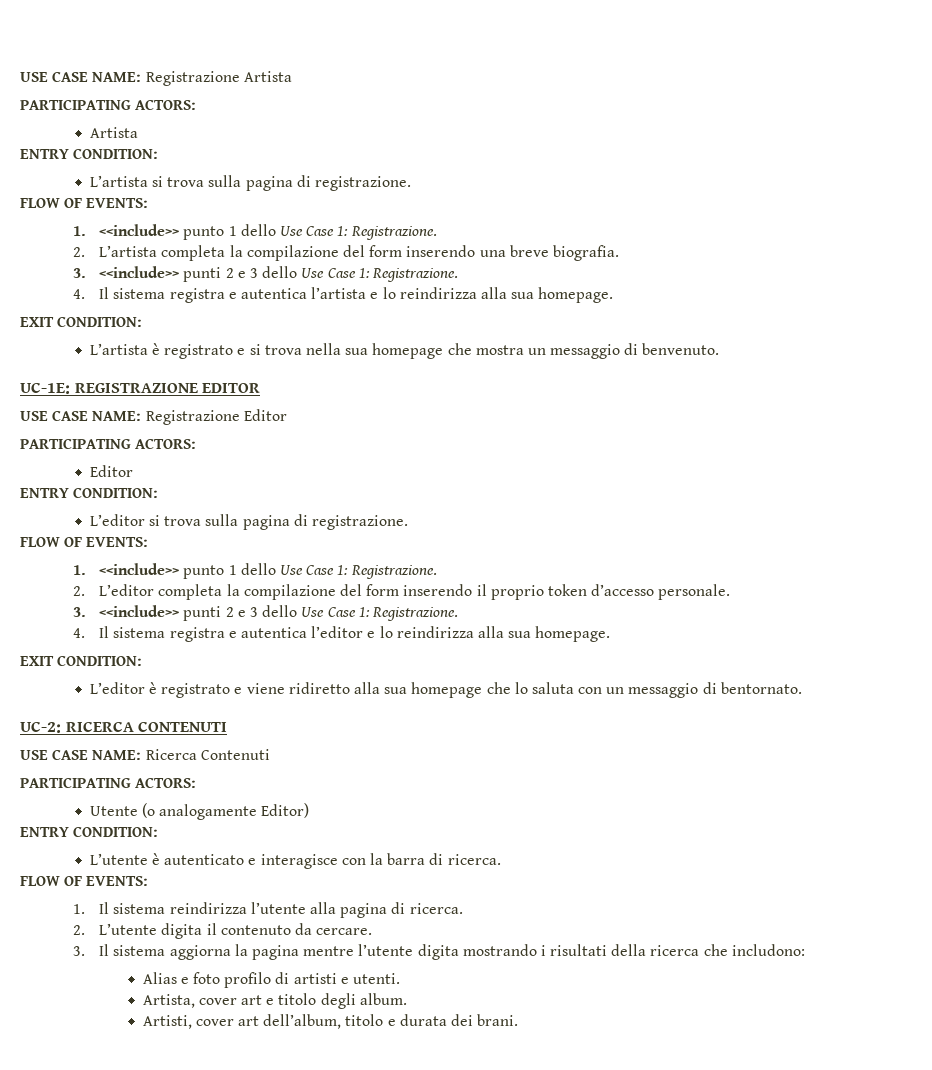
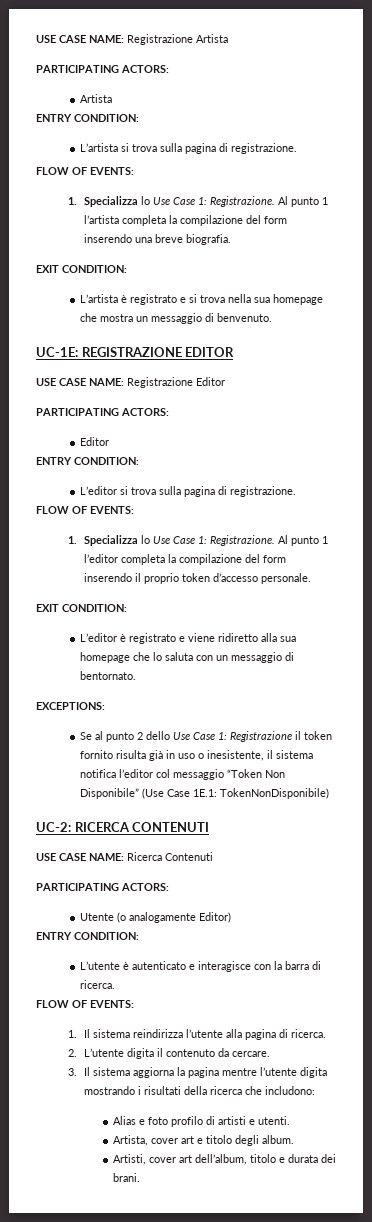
  L’artista si trova sulla pagina di registrazione.
  FLOW OF EVENTS:
- 1. <<include>> punto 1 dello Use Case 1: Registrazione.
- 2. L’artista completa la compilazione del form inserendo una breve biografia.
- 3. <<include>> punti 2 e 3 dello Use Case 1: Registrazione.
- 4. Il sistema registra e autentica l’artista e lo reindirizza alla sua homepage.
+ 1. Specializza lo Use Case 1: Registrazione. Al punto 1 l’artista completa la compilazione del form inserendo una breve biografia.
  L’editor si trova sulla pagina di registrazione.
  FLOW OF EVENTS:
- 1. <<include>> punto 1 dello Use Case 1: Registrazione.
- 2. L’editor completa la compilazione del form inserendo il proprio token d’accesso personale.
- 3. <<include>> punti 2 e 3 dello Use Case 1: Registrazione.
- 4. Il sistema registra e autentica l’editor e lo reindirizza alla sua homepage.
+ 1. Specializza lo Use Case 1: Registrazione. Al punto 1 l’editor completa la compilazione del form inserendo il proprio token d’accesso personale.
+ EXCEPTIONS:
+ Se al punto 2 dello Use Case 1: Registrazione il token fornito risulta già in uso o inesistente, il sistema notifica l’editor col messaggio “Token Non Disponibile” (Use Case 1E.1: TokenNonDisponibile)

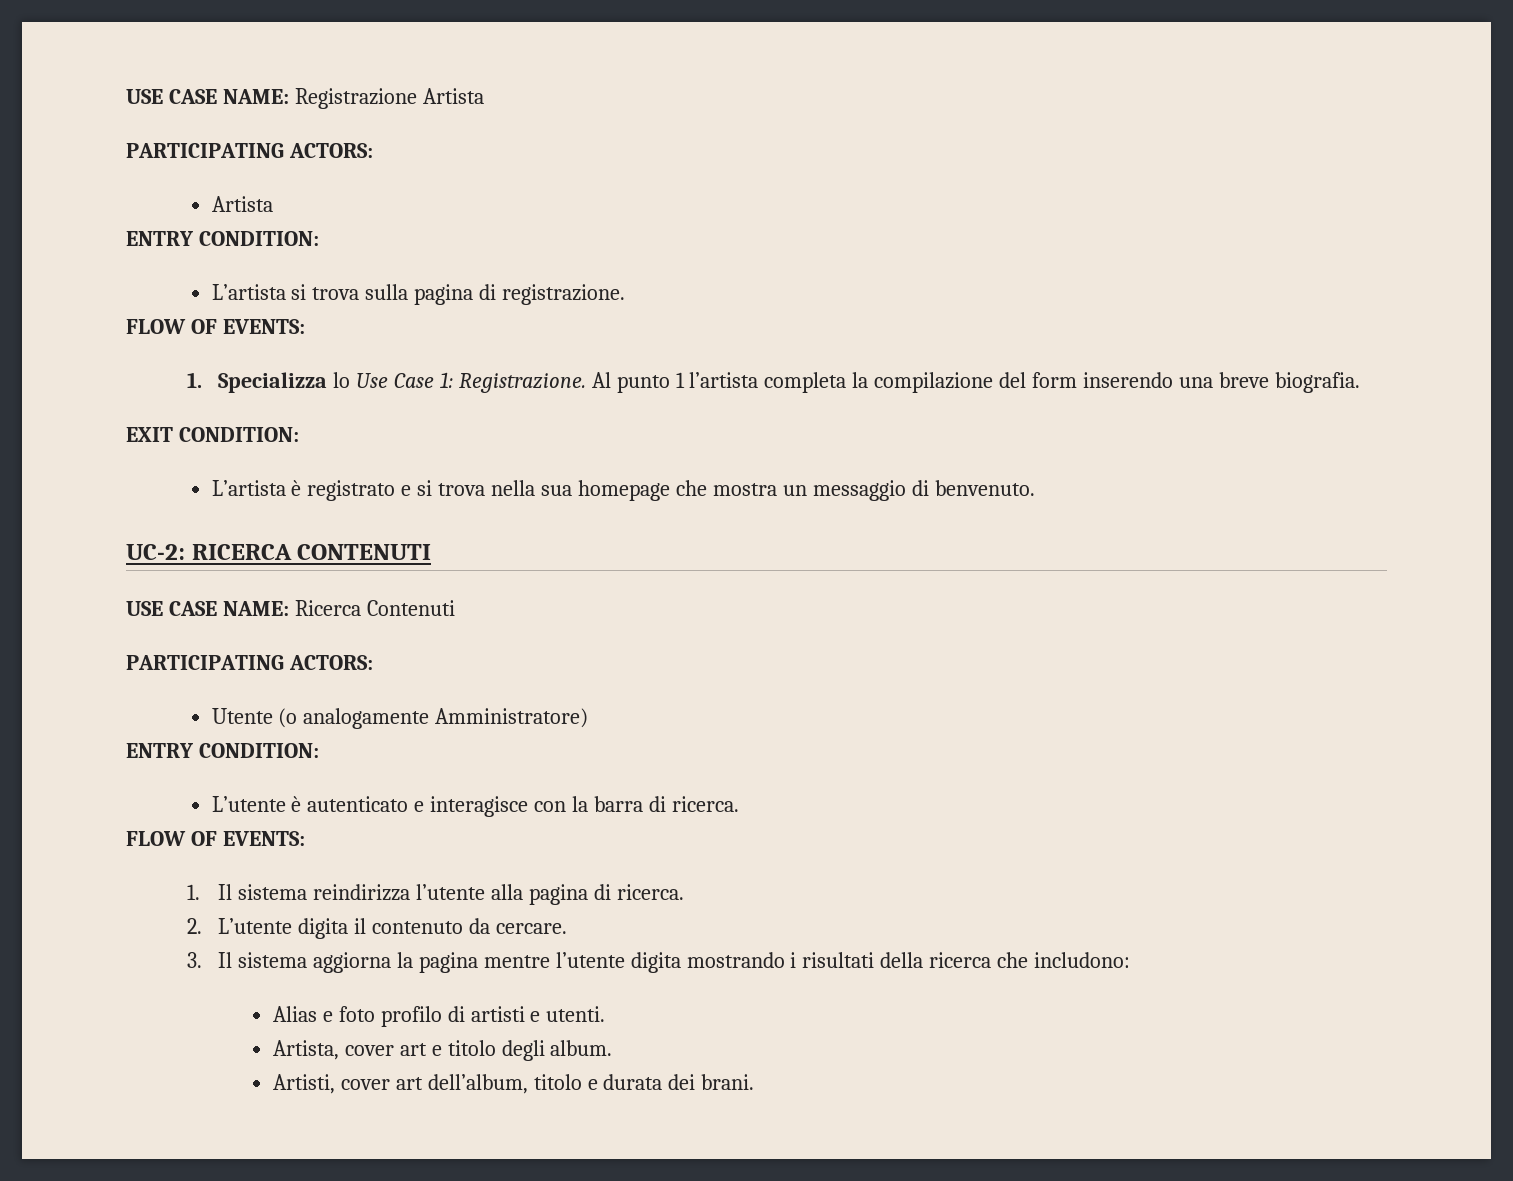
- UC-1E: REGISTRAZIONE EDITOR
- USE CASE NAME: Registrazione Editor
- PARTICIPATING ACTORS:
- Editor
- ENTRY CONDITION:
- L’editor si trova sulla pagina di registrazione.
- FLOW OF EVENTS:
- 1. Specializza lo Use Case 1: Registrazione. Al punto 1 l’editor completa la compilazione del form inserendo il proprio token d’accesso personale.
- EXIT CONDITION:
- L’editor è registrato e viene ridiretto alla sua homepage che lo saluta con un messaggio di bentornato.
- EXCEPTIONS:
- Se al punto 2 dello Use Case 1: Registrazione il token fornito risulta già in uso o inesistente, il sistema notifica l’editor col messaggio “Token Non Disponibile” (Use Case 1E.1: TokenNonDisponibile)
- Utente (o analogamente Editor)
+ Utente (o analogamente Amministratore)

